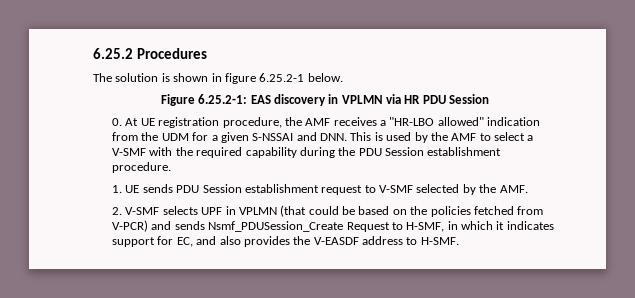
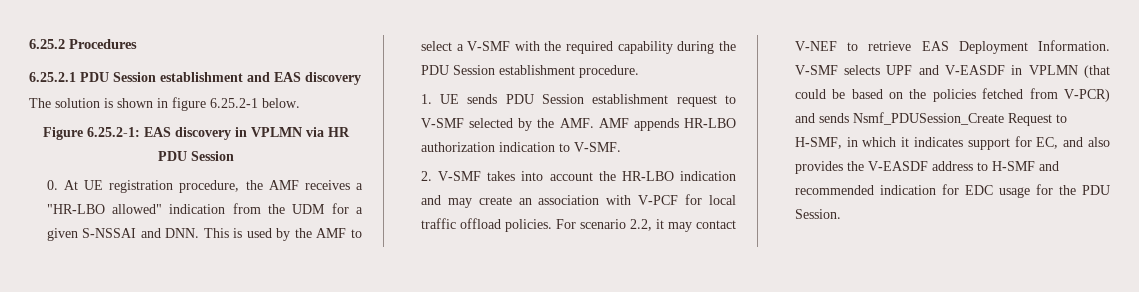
+ 6.25.2.1 PDU Session establishment and EAS discovery
- 1. UE sends PDU Session establishment request to V-SMF selected by the AMF.
- 2. V-SMF selects UPF in VPLMN (that could be based on the policies fetched from V-PCR) and sends Nsmf_PDUSession_Create Request to H-SMF, in which it indicates support for EC, and also provides the V-EASDF address to H-SMF.
+ 1. UE sends PDU Session establishment request to V-SMF selected by the AMF. AMF appends HR-LBO authorization indication to V-SMF.
+ 2. V-SMF takes into account the HR-LBO indication and may create an association with V-PCF for local traffic offload policies. For scenario 2.2, it may contact V-NEF to retrieve EAS Deployment Information. V-SMF selects UPF and V-EASDF in VPLMN (that could be based on the policies fetched from V-PCR) and sends Nsmf_PDUSession_Create Request to H-SMF, in which it indicates support for EC, and also provides the V-EASDF address to H-SMF and recommended indication for EDC usage for the PDU Session.

